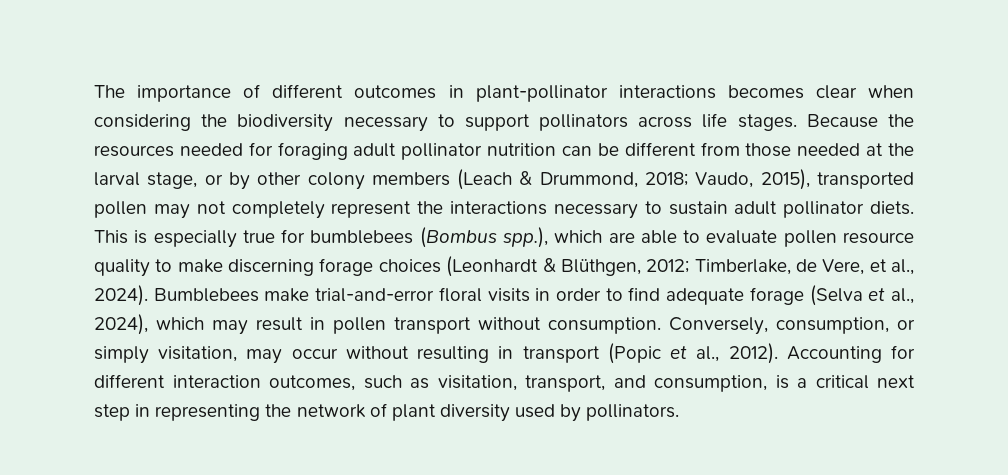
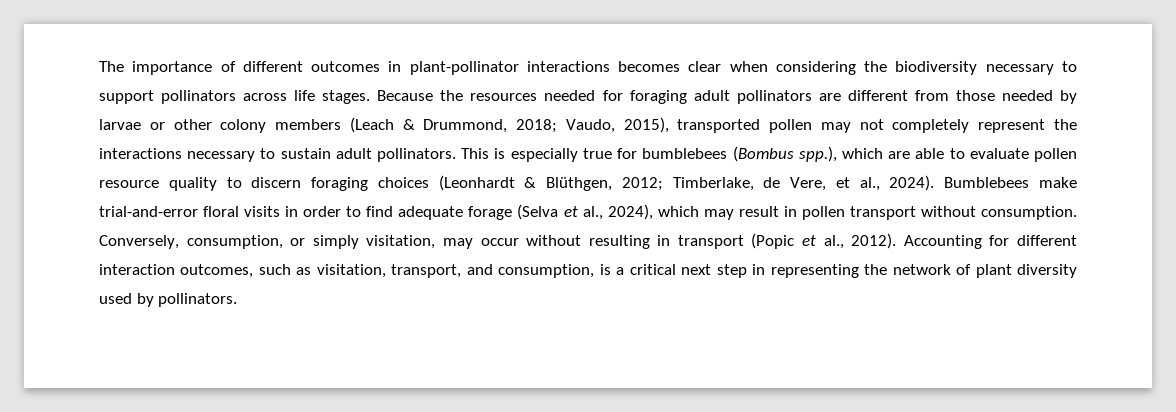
- Because the resources needed for foraging adult pollinator nutrition can be different from those needed at the larval stage, or by other colony members (Leach & Drummond, 2018; Vaudo, 2015), transported pollen may not completely represent the interactions necessary to sustain adult pollinator diets.
+ Because the resources needed for foraging adult pollinators are different from those needed by larvae or other colony members (Leach & Drummond, 2018; Vaudo, 2015), transported pollen may not completely represent the interactions necessary to sustain adult pollinators.
- This is especially true for bumblebees (Bombus spp.), which are able to evaluate pollen resource quality to make discerning forage choices (Leonhardt & Blüthgen, 2012; Timberlake, de Vere, et al., 2024).
+ This is especially true for bumblebees (Bombus spp.), which are able to evaluate pollen resource quality to discern foraging choices (Leonhardt & Blüthgen, 2012; Timberlake, de Vere, et al., 2024).

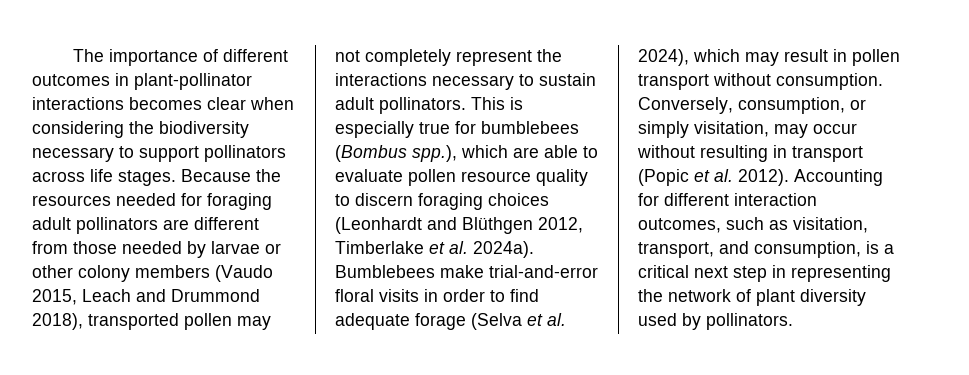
- Because the resources needed for foraging adult pollinators are different from those needed by larvae or other colony members (Leach & Drummond, 2018; Vaudo, 2015), transported pollen may not completely represent the interactions necessary to sustain adult pollinators.
+ Because the resources needed for foraging adult pollinators are different from those needed by larvae or other colony members (Vaudo 2015, Leach and Drummond 2018), transported pollen may not completely represent the interactions necessary to sustain adult pollinators.
- This is especially true for bumblebees (Bombus spp.), which are able to evaluate pollen resource quality to discern foraging choices (Leonhardt & Blüthgen, 2012; Timberlake, de Vere, et al., 2024).
+ This is especially true for bumblebees (Bombus spp.), which are able to evaluate pollen resource quality to discern foraging choices (Leonhardt and Blüthgen 2012, Timberlake et al. 2024a).
- Bumblebees make trial-and-error floral visits in order to find adequate forage (Selva et al., 2024), which may result in pollen transport without consumption.
+ Bumblebees make trial-and-error floral visits in order to find adequate forage (Selva et al. 2024), which may result in pollen transport without consumption.
- Conversely, consumption, or simply visitation, may occur without resulting in transport (Popic et al., 2012).
+ Conversely, consumption, or simply visitation, may occur without resulting in transport (Popic et al. 2012).

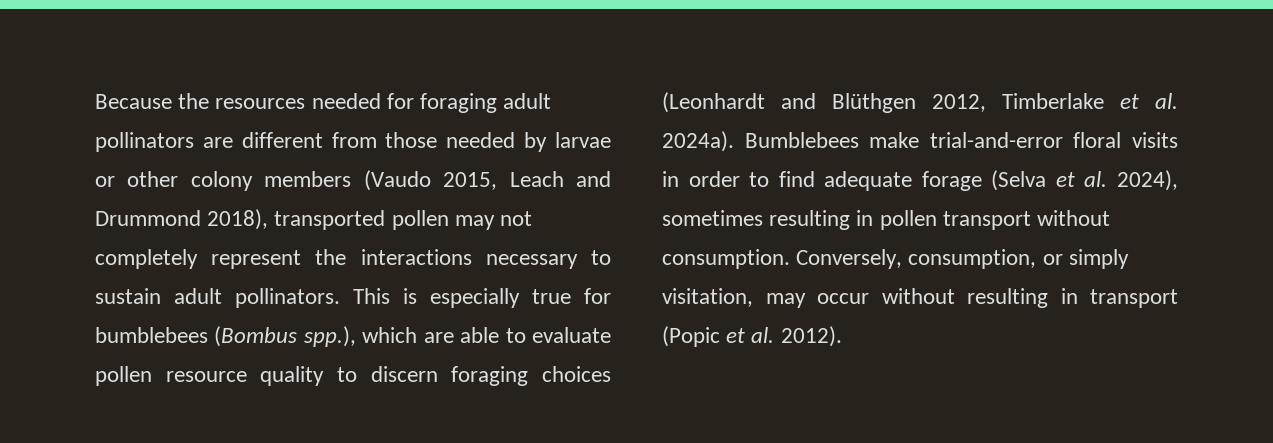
- The importance of different outcomes in plant-pollinator interactions becomes clear when considering the biodiversity necessary to support pollinators across life stages.
- Bumblebees make trial-and-error floral visits in order to find adequate forage (Selva et al. 2024), which may result in pollen transport without consumption.
+ Bumblebees make trial-and-error floral visits in order to find adequate forage (Selva et al. 2024), sometimes resulting in pollen transport without consumption.
- Accounting for different interaction outcomes, such as visitation, transport, and consumption, is a critical next step in representing the network of plant diversity used by pollinators.

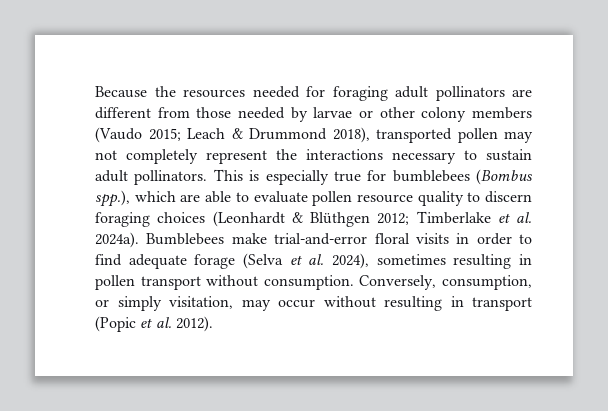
- Because the resources needed for foraging adult pollinators are different from those needed by larvae or other colony members (Vaudo 2015, Leach and Drummond 2018), transported pollen may not completely represent the interactions necessary to sustain adult pollinators.
+ Because the resources needed for foraging adult pollinators are different from those needed by larvae or other colony members (Vaudo 2015; Leach & Drummond 2018), transported pollen may not completely represent the interactions necessary to sustain adult pollinators.
- This is especially true for bumblebees (Bombus spp.), which are able to evaluate pollen resource quality to discern foraging choices (Leonhardt and Blüthgen 2012, Timberlake et al. 2024a).
+ This is especially true for bumblebees (Bombus spp.), which are able to evaluate pollen resource quality to discern foraging choices (Leonhardt & Blüthgen 2012; Timberlake et al. 2024a).

